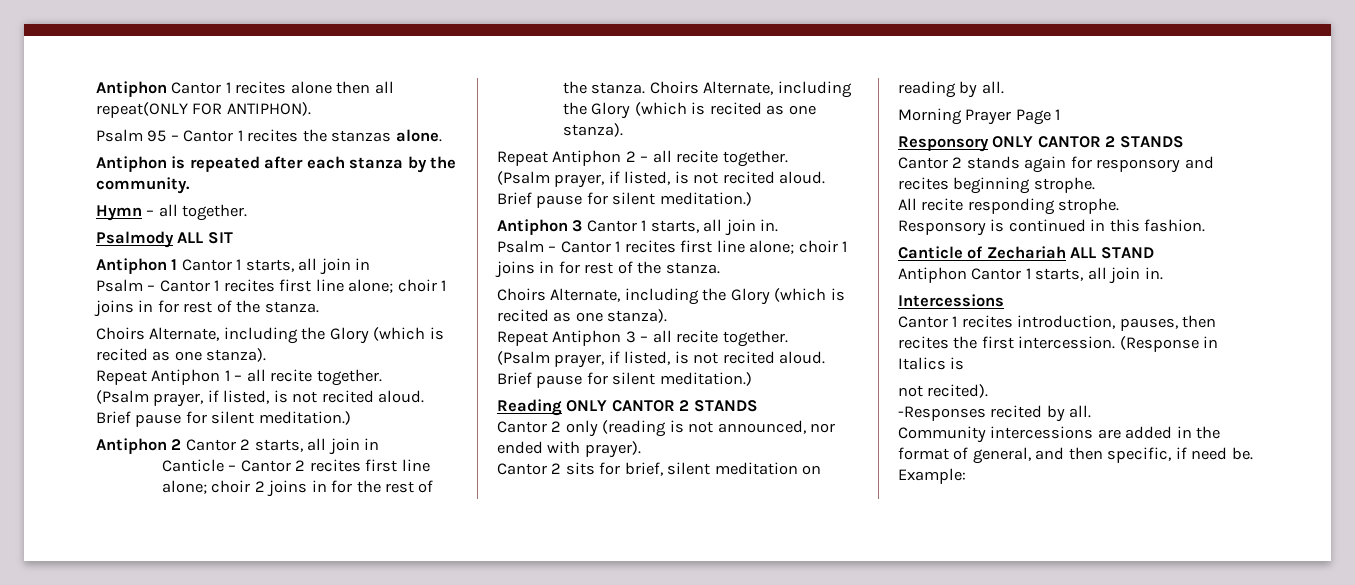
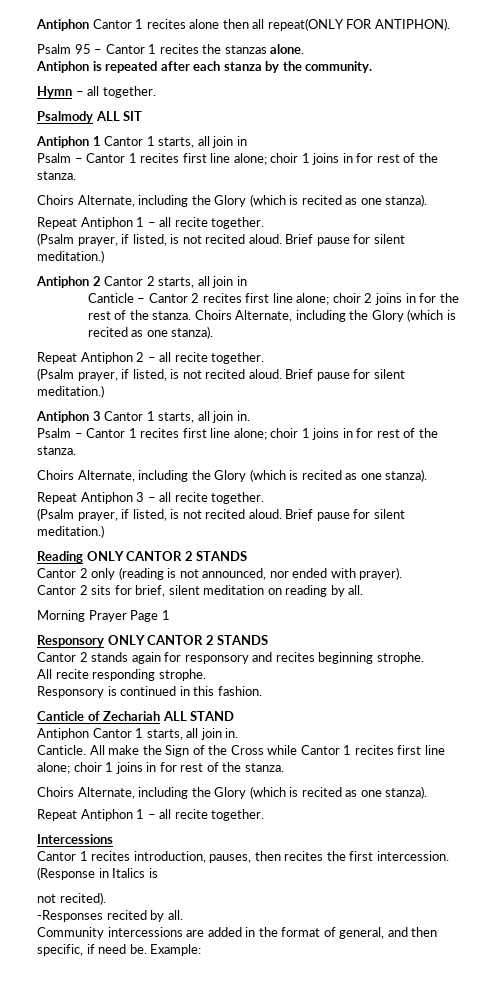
+ Canticle. All make the Sign of the Cross while Cantor 1 recites first line alone; choir 1 joins in for rest of the stanza.
+ Choirs Alternate, including the Glory (which is recited as one stanza).
+ Repeat Antiphon 1 – all recite together.

